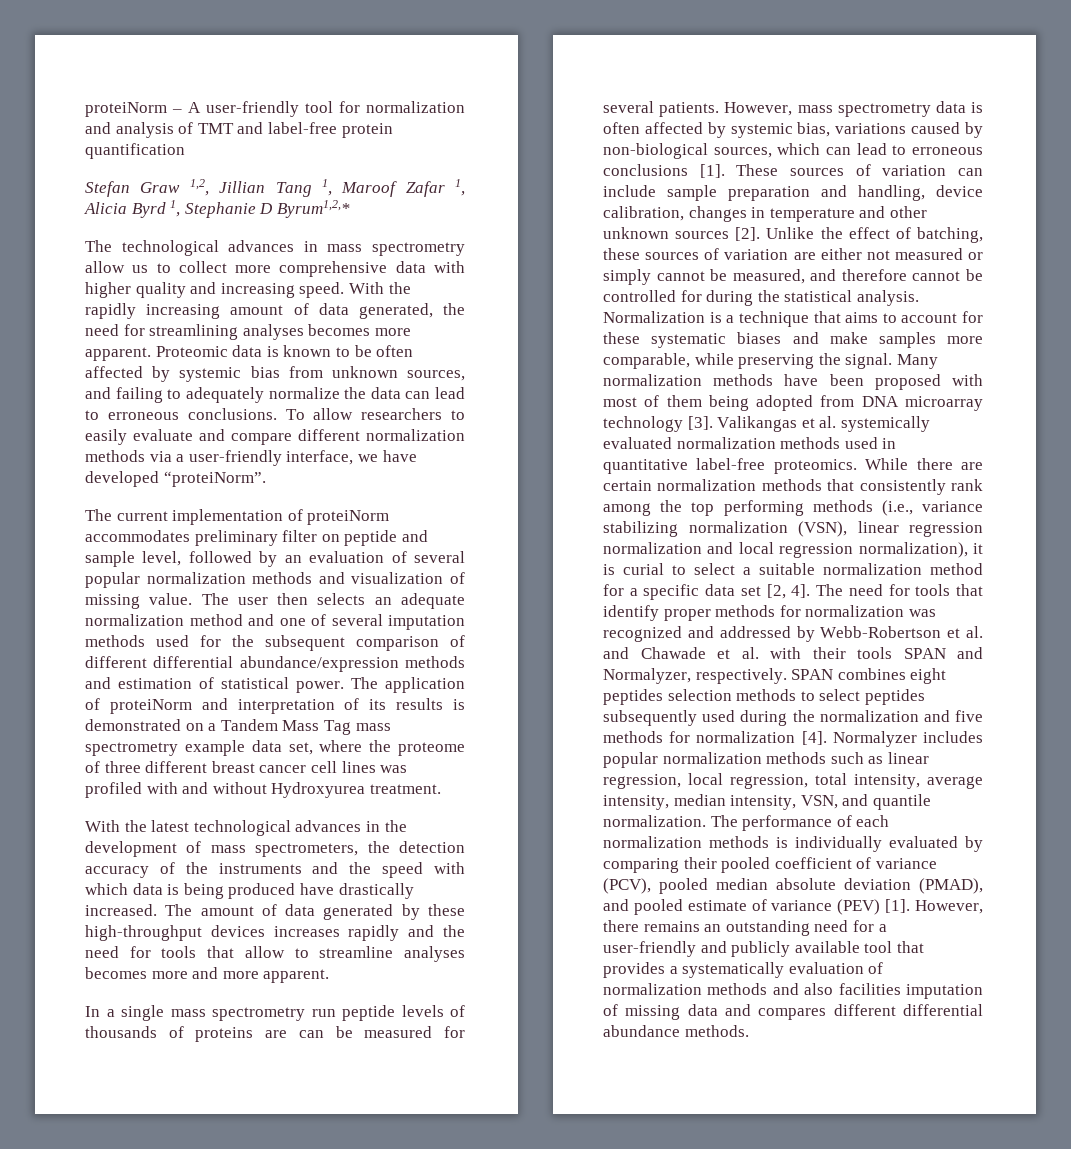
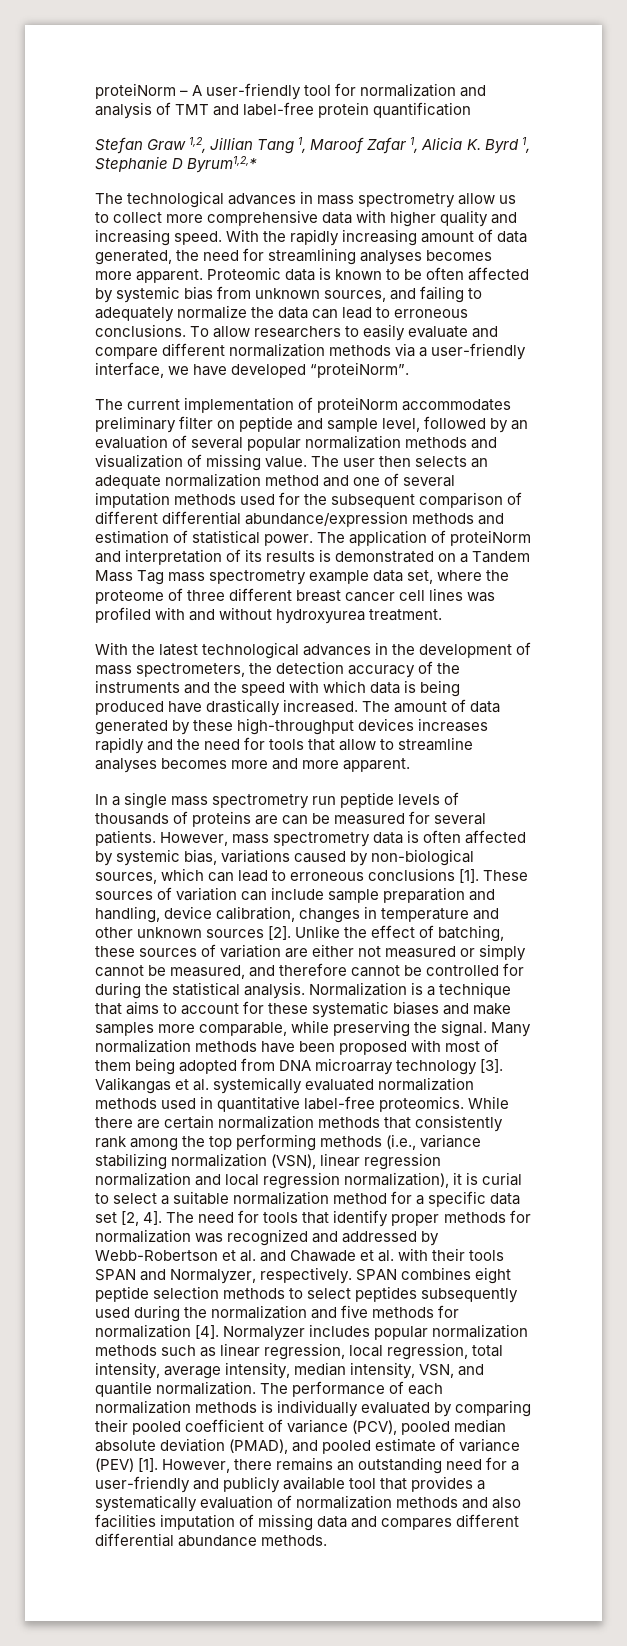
- Stefan Graw 1,2, Jillian Tang 1, Maroof Zafar 1, Alicia Byrd 1, Stephanie D Byrum1,2,*
+ Stefan Graw 1,2, Jillian Tang 1, Maroof Zafar 1, Alicia K. Byrd 1, Stephanie D Byrum1,2,*
- The application of proteiNorm and interpretation of its results is demonstrated on a Tandem Mass Tag mass spectrometry example data set, where the proteome of three different breast cancer cell lines was profiled with and without Hydroxyurea treatment.
+ The application of proteiNorm and interpretation of its results is demonstrated on a Tandem Mass Tag mass spectrometry example data set, where the proteome of three different breast cancer cell lines was profiled with and without hydroxyurea treatment.
- SPAN combines eight peptides selection methods to select peptides subsequently used during the normalization and five methods for normalization [4].
+ SPAN combines eight peptide selection methods to select peptides subsequently used during the normalization and five methods for normalization [4].

